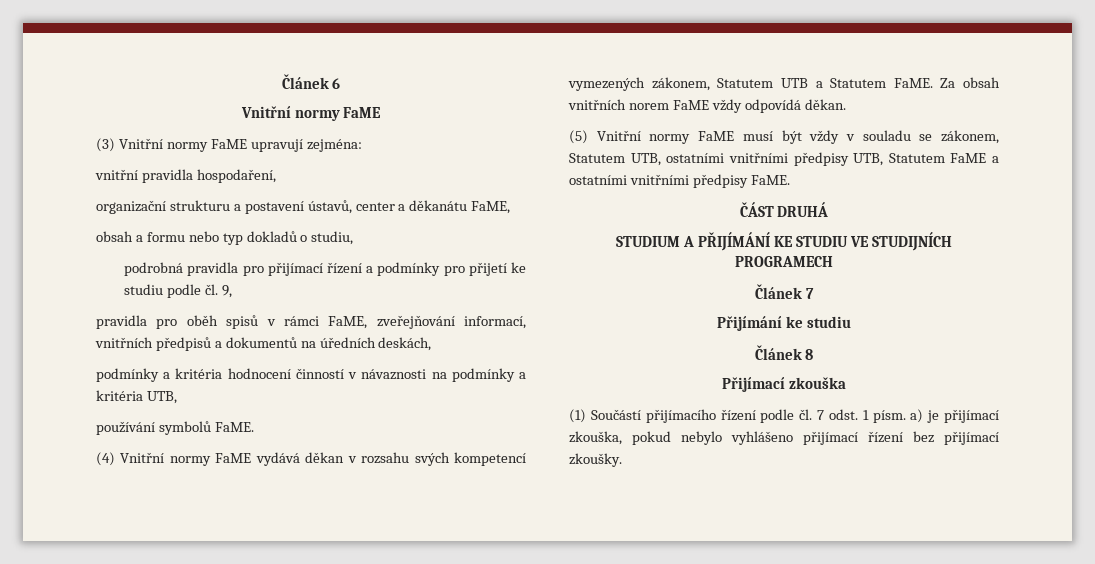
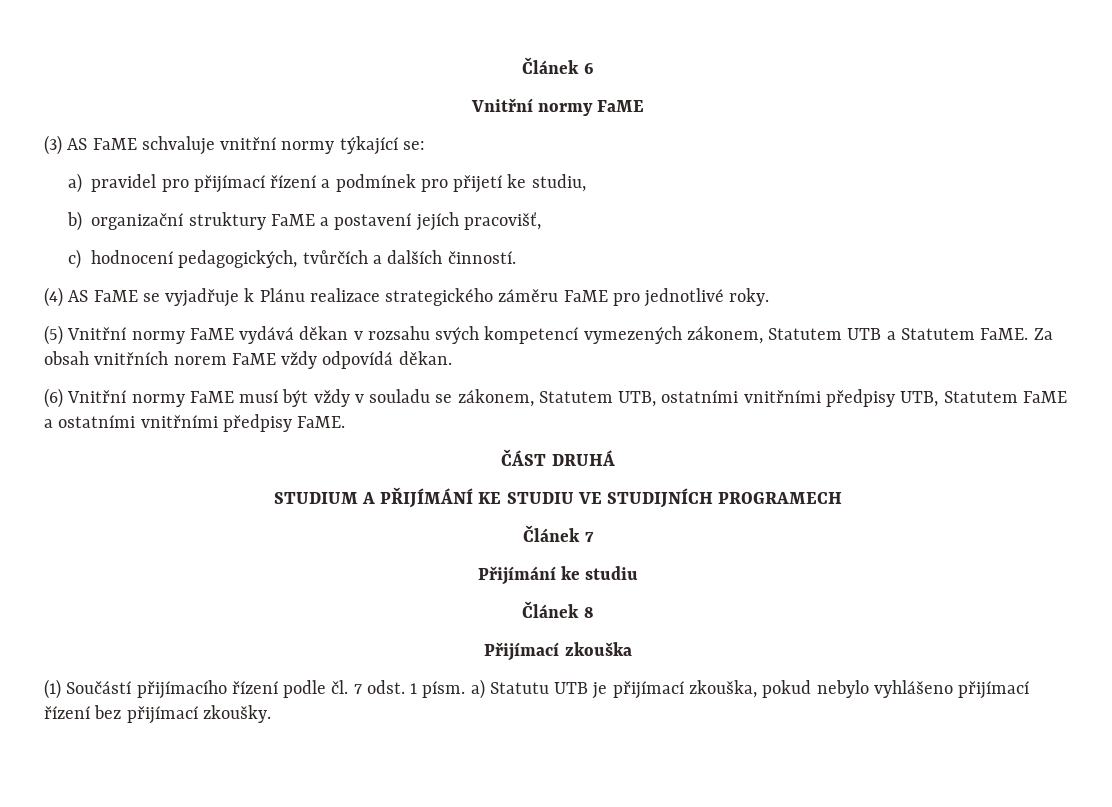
- (3) Vnitřní normy FaME upravují zejména:
- vnitřní pravidla hospodaření,
- organizační strukturu a postavení ústavů, center a děkanátu FaME,
- obsah a formu nebo typ dokladů o studiu,
- podrobná pravidla pro přijímací řízení a podmínky pro přijetí ke studiu podle čl. 9,
- pravidla pro oběh spisů v rámci FaME, zveřejňování informací, vnitřních předpisů a dokumentů na úředních deskách,
- podmínky a kritéria hodnocení činností v návaznosti na podmínky a kritéria UTB,
- používání symbolů FaME.
- (4) Vnitřní normy FaME vydává děkan v rozsahu svých kompetencí vymezených zákonem, Statutem UTB a Statutem FaME.
+ (3) AS FaME schvaluje vnitřní normy týkající se:
+ a) pravidel pro přijímací řízení a podmínek pro přijetí ke studiu,
+ b) organizační struktury FaME a postavení jejích pracovišť,
+ c) hodnocení pedagogických, tvůrčích a dalších činností.
+ (4) AS FaME se vyjadřuje k Plánu realizace strategického záměru FaME pro jednotlivé roky.
+ (5) Vnitřní normy FaME vydává děkan v rozsahu svých kompetencí vymezených zákonem, Statutem UTB a Statutem FaME.
- (5) Vnitřní normy FaME musí být vždy v souladu se zákonem, Statutem UTB, ostatními vnitřními předpisy UTB, Statutem FaME a ostatními vnitřními předpisy FaME.
+ (6) Vnitřní normy FaME musí být vždy v souladu se zákonem, Statutem UTB, ostatními vnitřními předpisy UTB, Statutem FaME a ostatními vnitřními předpisy FaME.
- (1) Součástí přijímacího řízení podle čl. 7 odst. 1 písm. a) je přijímací zkouška, pokud nebylo vyhlášeno přijímací řízení bez přijímací zkoušky.
+ (1) Součástí přijímacího řízení podle čl. 7 odst. 1 písm. a) Statutu UTB je přijímací zkouška, pokud nebylo vyhlášeno přijímací řízení bez přijímací zkoušky.

